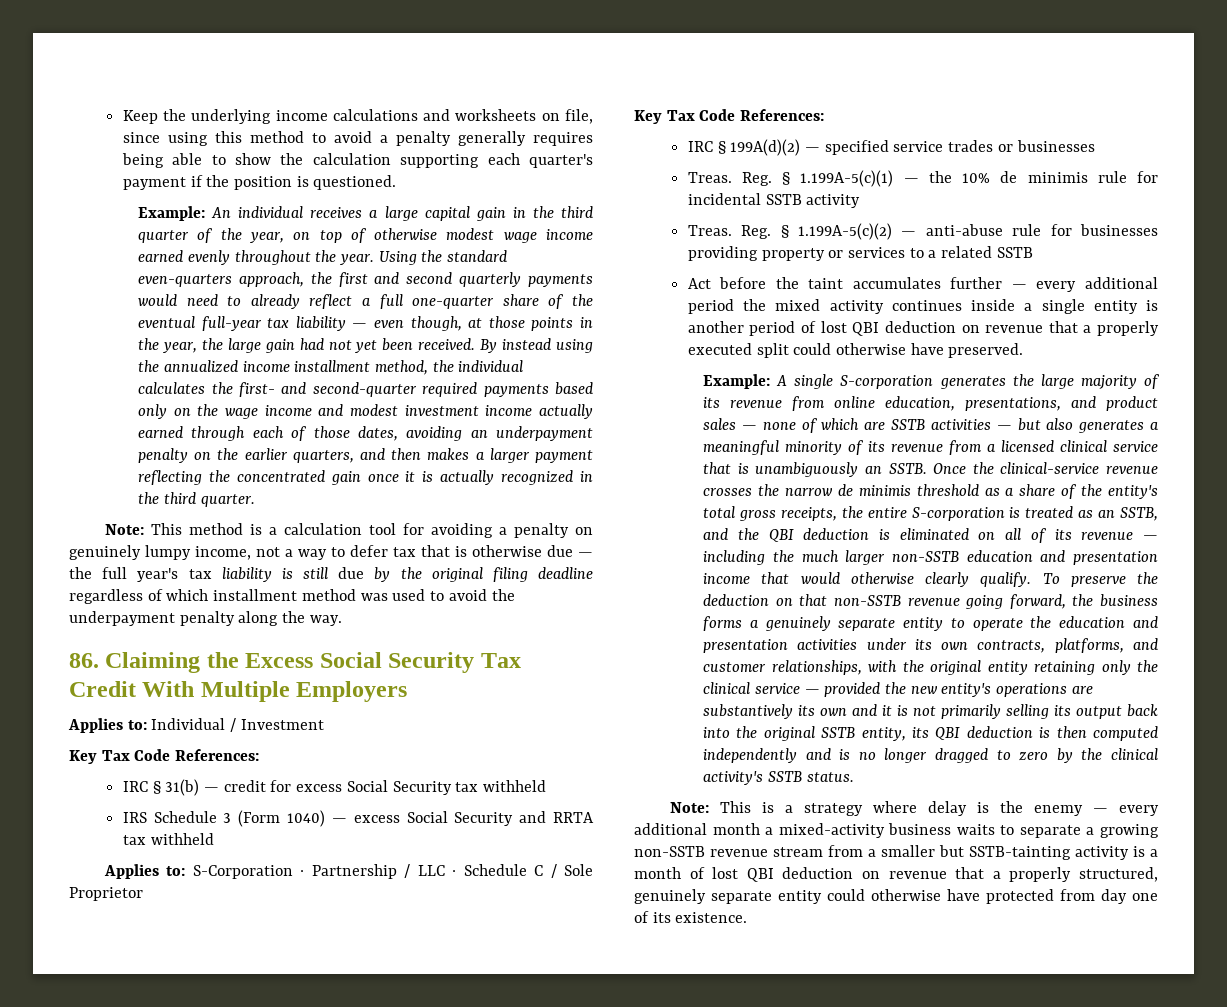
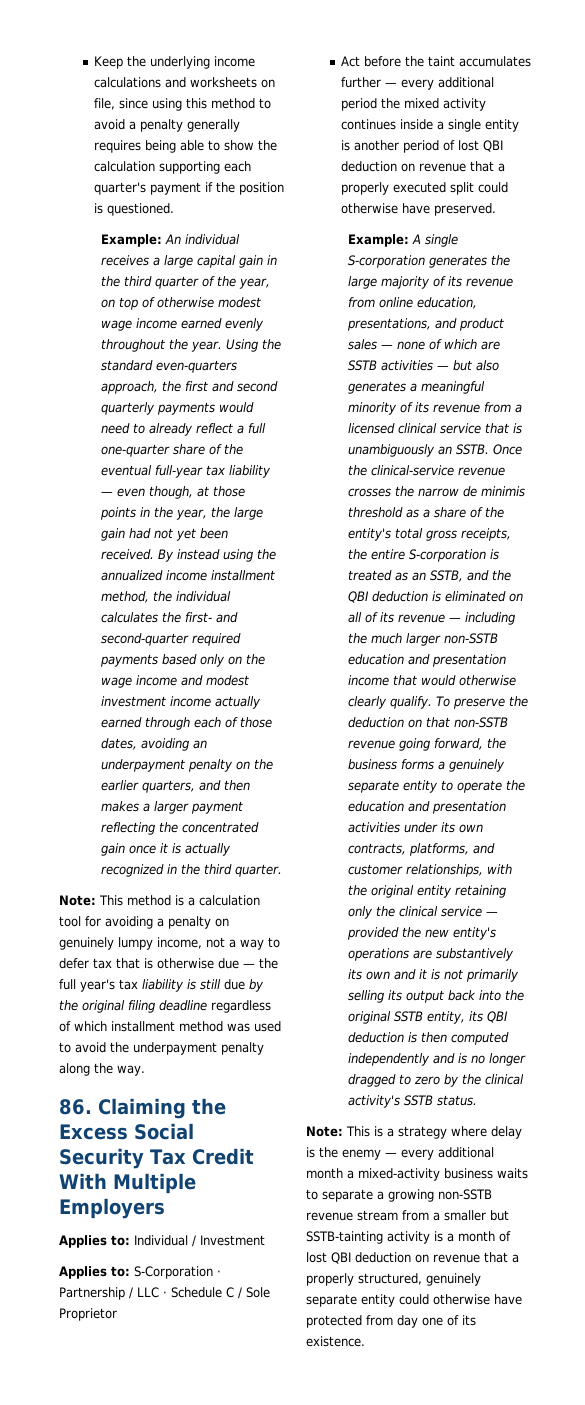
  Applies to: Individual / Investment
- Key Tax Code References:
- IRC § 31(b) — credit for excess Social Security tax withheld
- IRS Schedule 3 (Form 1040) — excess Social Security and RRTA tax withheld
  Applies to: S-Corporation · Partnership / LLC · Schedule C / Sole Proprietor
- Key Tax Code References:
- IRC § 199A(d)(2) — specified service trades or businesses
- Treas. Reg. § 1.199A-5(c)(1) — the 10% de minimis rule for incidental SSTB activity
- Treas. Reg. § 1.199A-5(c)(2) — anti-abuse rule for businesses providing property or services to a related SSTB

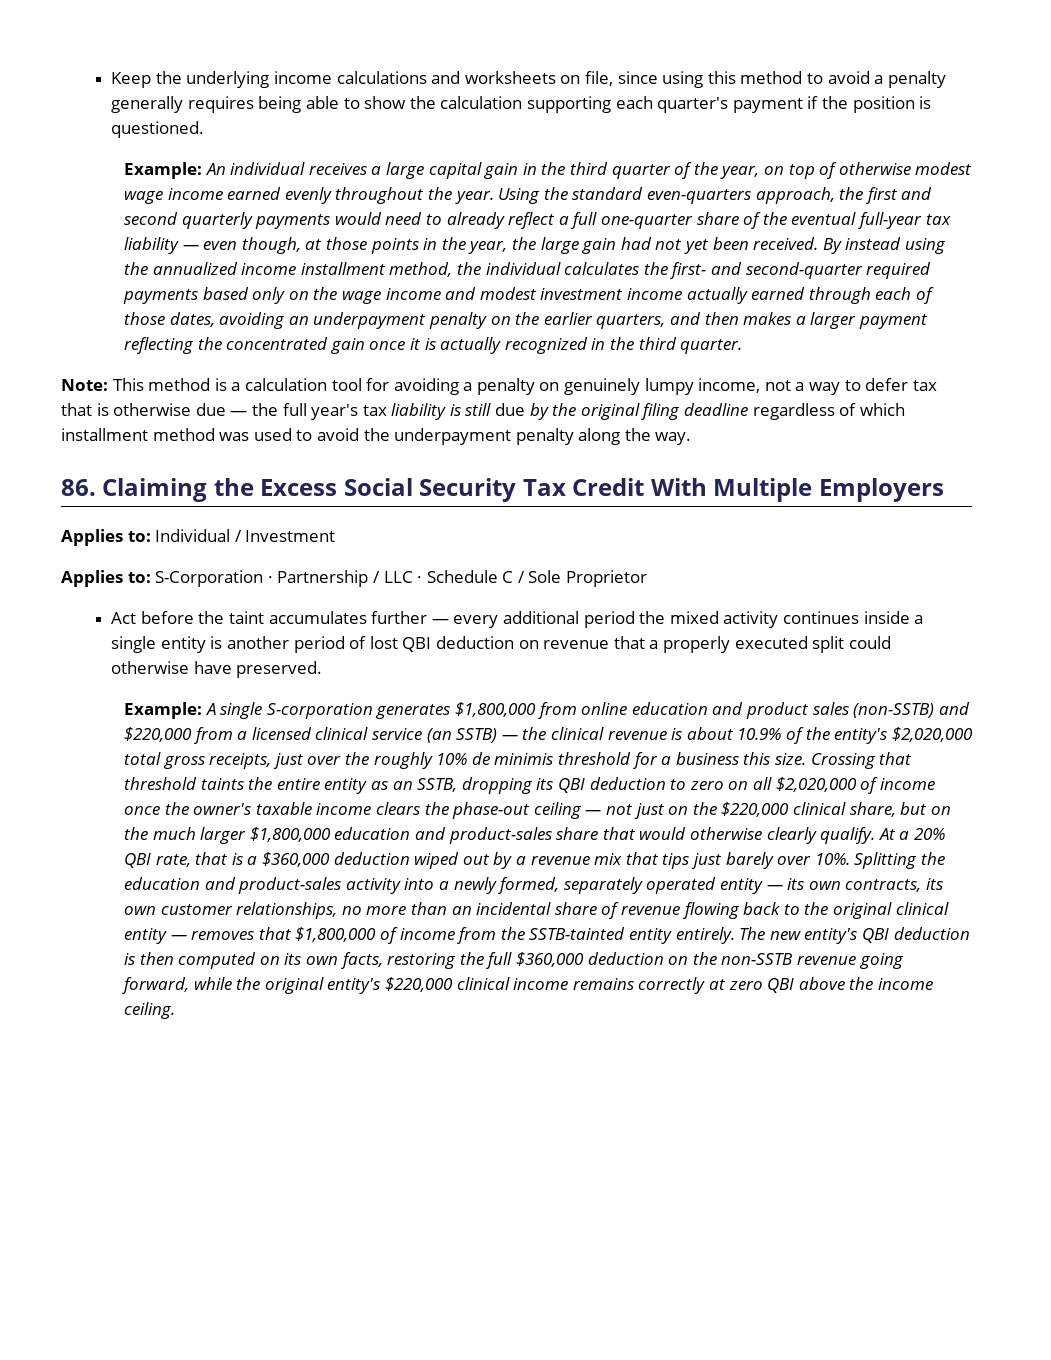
- Example: A single S-corporation generates the large majority of its revenue from online education, presentations, and product sales — none of which are SSTB activities — but also generates a meaningful minority of its revenue from a licensed clinical service that is unambiguously an SSTB. Once the clinical-service revenue crosses the narrow de minimis threshold as a share of the entity's total gross receipts, the entire S-corporation is treated as an SSTB, and the QBI deduction is eliminated on all of its revenue — including the much larger non-SSTB education and presentation income that would otherwise clearly qualify.
+ Example: A single S-corporation generates $1,800,000 from online education and product sales (non-SSTB) and $220,000 from a licensed clinical service (an SSTB) — the clinical revenue is about 10.9% of the entity's $2,020,000 total gross receipts, just over the roughly 10% de minimis threshold for a business this size. Crossing that threshold taints the entire entity as an SSTB, dropping its QBI deduction to zero on all $2,020,000 of income once the owner's taxable income clears the phase-out ceiling — not just on the $220,000 clinical share, but on the much larger $1,800,000 education and product-sales share that would otherwise clearly qualify.
- To preserve the deduction on that non-SSTB revenue going forward, the business forms a genuinely separate entity to operate the education and presentation activities under its own contracts, platforms, and customer relationships, with the original entity retaining only the clinical service — provided the new entity's operations are substantively its own and it is not primarily selling its output back into the original SSTB entity, its QBI deduction is then computed independently and is no longer dragged to zero by the clinical activity's SSTB status.
- Note: This is a strategy where delay is the enemy — every additional month a mixed-activity business waits to separate a growing non-SSTB revenue stream from a smaller but SSTB-tainting activity is a month of lost QBI deduction on revenue that a properly structured, genuinely separate entity could otherwise have protected from day one of its existence.
+ At a 20% QBI rate, that is a $360,000 deduction wiped out by a revenue mix that tips just barely over 10%. Splitting the education and product-sales activity into a newly formed, separately operated entity — its own contracts, its own customer relationships, no more than an incidental share of revenue flowing back to the original clinical entity — removes that $1,800,000 of income from the SSTB-tainted entity entirely. The new entity's QBI deduction is then computed on its own facts, restoring the full $360,000 deduction on the non-SSTB revenue going forward, while the original entity's $220,000 clinical income remains correctly at zero QBI above the income ceiling.

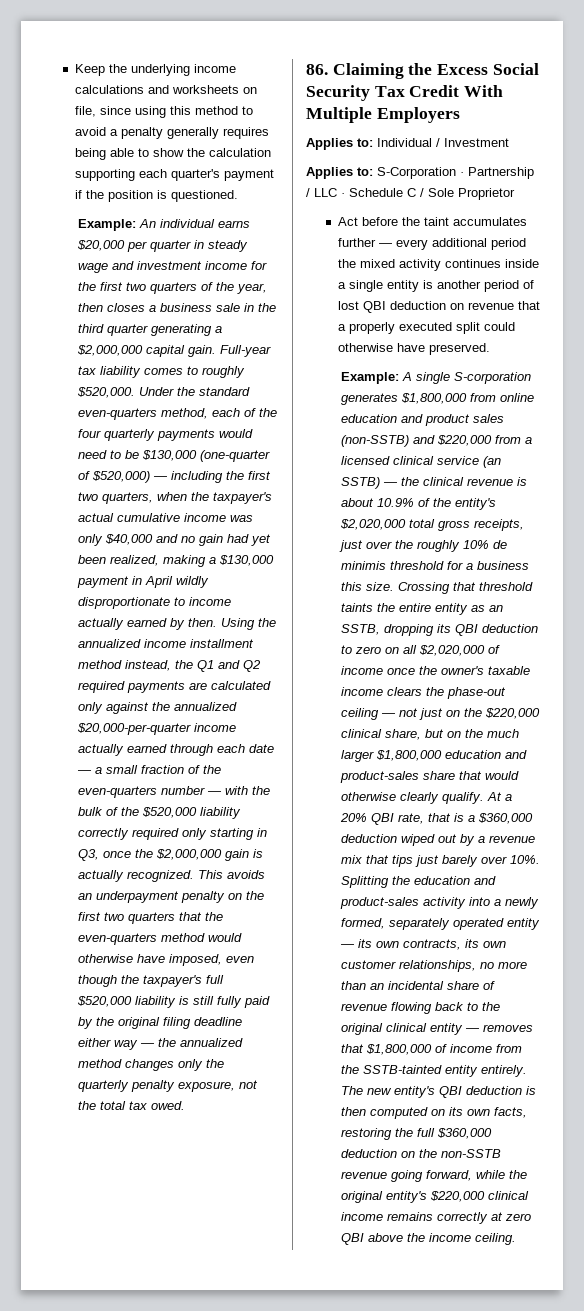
- Example: An individual receives a large capital gain in the third quarter of the year, on top of otherwise modest wage income earned evenly throughout the year. Using the standard even-quarters approach, the first and second quarterly payments would need to already reflect a full one-quarter share of the eventual full-year tax liability — even though, at those points in the year, the large gain had not yet been received. By instead using the annualized income installment method, the individual calculates the first- and second-quarter required payments based only on the wage income and modest investment income actually earned through each of those dates, avoiding an underpayment penalty on the earlier quarters, and then makes a larger payment reflecting the concentrated gain once it is actually recognized in the third quarter.
- Note: This method is a calculation tool for avoiding a penalty on genuinely lumpy income, not a way to defer tax that is otherwise due — the full year's tax liability is still due by the original filing deadline regardless of which installment method was used to avoid the underpayment penalty along the way.
+ Example: An individual earns $20,000 per quarter in steady wage and investment income for the first two quarters of the year, then closes a business sale in the third quarter generating a $2,000,000 capital gain. Full-year tax liability comes to roughly $520,000. Under the standard even-quarters method, each of the four quarterly payments would need to be $130,000 (one-quarter of $520,000) — including the first two quarters, when the taxpayer's actual cumulative income was only $40,000 and no gain had yet been realized, making a $130,000 payment in April wildly disproportionate to income actually earned by then. Using the annualized income installment method instead, the Q1 and Q2 required payments are calculated only against the annualized $20,000-per-quarter income actually earned through each date — a small fraction of the even-quarters number — with the bulk of the $520,000 liability correctly required only starting in Q3, once the $2,000,000 gain is actually recognized. This avoids an underpayment penalty on the first two quarters that the even-quarters method would otherwise have imposed, even though the taxpayer's full $520,000 liability is still fully paid by the original filing deadline either way — the annualized method changes only the quarterly penalty exposure, not the total tax owed.

